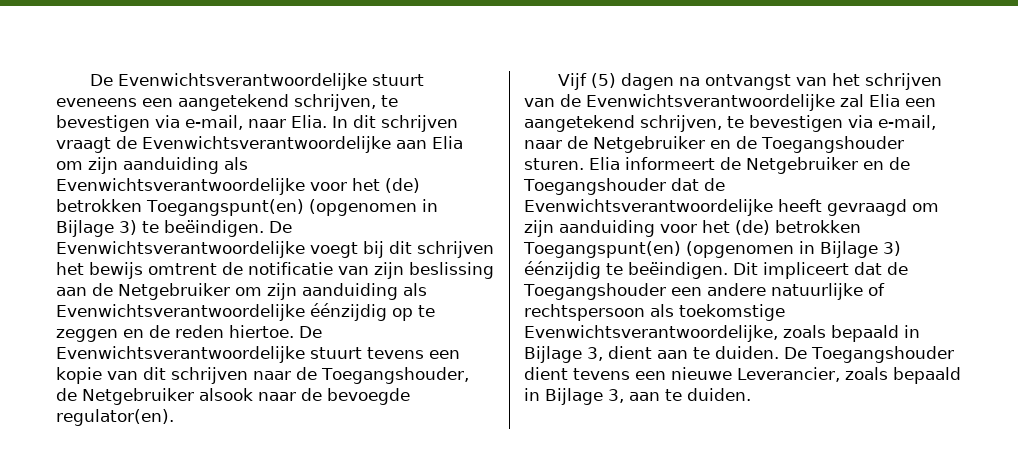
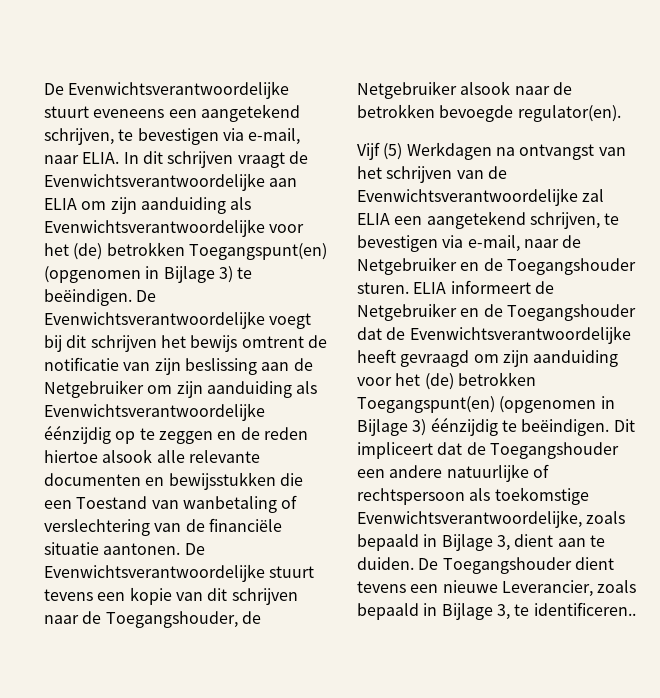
- De Evenwichtsverantwoordelijke stuurt eveneens een aangetekend schrijven, te bevestigen via e-mail, naar Elia.
+ De Evenwichtsverantwoordelijke stuurt eveneens een aangetekend schrijven, te bevestigen via e-mail, naar ELIA.
- In dit schrijven vraagt de Evenwichtsverantwoordelijke aan Elia om zijn aanduiding als Evenwichtsverantwoordelijke voor het (de) betrokken Toegangspunt(en) (opgenomen in Bijlage 3) te beëindigen.
+ In dit schrijven vraagt de Evenwichtsverantwoordelijke aan ELIA om zijn aanduiding als Evenwichtsverantwoordelijke voor het (de) betrokken Toegangspunt(en) (opgenomen in Bijlage 3) te beëindigen.
- De Evenwichtsverantwoordelijke voegt bij dit schrijven het bewijs omtrent de notificatie van zijn beslissing aan de Netgebruiker om zijn aanduiding als Evenwichtsverantwoordelijke éénzijdig op te zeggen en de reden hiertoe.
+ De Evenwichtsverantwoordelijke voegt bij dit schrijven het bewijs omtrent de notificatie van zijn beslissing aan de Netgebruiker om zijn aanduiding als Evenwichtsverantwoordelijke éénzijdig op te zeggen en de reden hiertoe alsook alle relevante documenten en bewijsstukken die een Toestand van wanbetaling of verslechtering van de financiële situatie aantonen.
- De Evenwichtsverantwoordelijke stuurt tevens een kopie van dit schrijven naar de Toegangshouder, de Netgebruiker alsook naar de bevoegde regulator(en).
+ De Evenwichtsverantwoordelijke stuurt tevens een kopie van dit schrijven naar de Toegangshouder, de Netgebruiker alsook naar de betrokken bevoegde regulator(en).
- Vijf (5) dagen na ontvangst van het schrijven van de Evenwichtsverantwoordelijke zal Elia een aangetekend schrijven, te bevestigen via e-mail, naar de Netgebruiker en de Toegangshouder sturen.
+ Vijf (5) Werkdagen na ontvangst van het schrijven van de Evenwichtsverantwoordelijke zal ELIA een aangetekend schrijven, te bevestigen via e-mail, naar de Netgebruiker en de Toegangshouder sturen.
- Elia informeert de Netgebruiker en de Toegangshouder dat de Evenwichtsverantwoordelijke heeft gevraagd om zijn aanduiding voor het (de) betrokken Toegangspunt(en) (opgenomen in Bijlage 3) éénzijdig te beëindigen.
+ ELIA informeert de Netgebruiker en de Toegangshouder dat de Evenwichtsverantwoordelijke heeft gevraagd om zijn aanduiding voor het (de) betrokken Toegangspunt(en) (opgenomen in Bijlage 3) éénzijdig te beëindigen.
- De Toegangshouder dient tevens een nieuwe Leverancier, zoals bepaald in Bijlage 3, aan te duiden.
+ De Toegangshouder dient tevens een nieuwe Leverancier, zoals bepaald in Bijlage 3, te identificeren..

